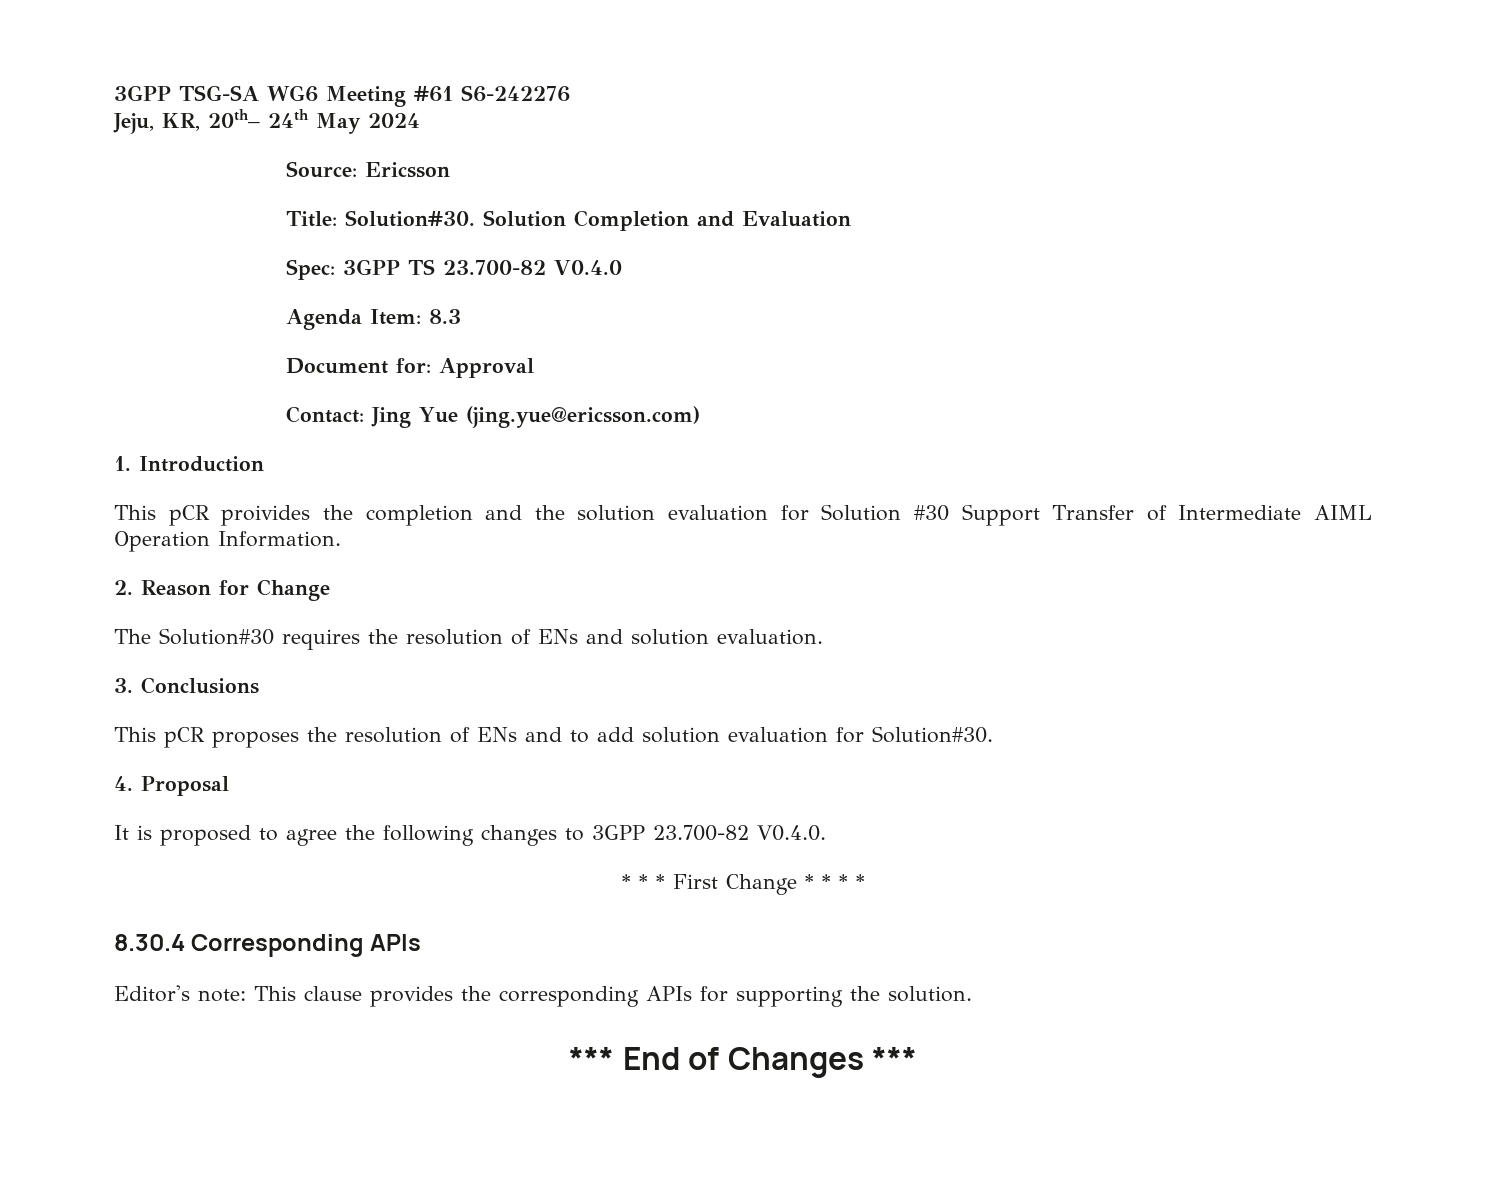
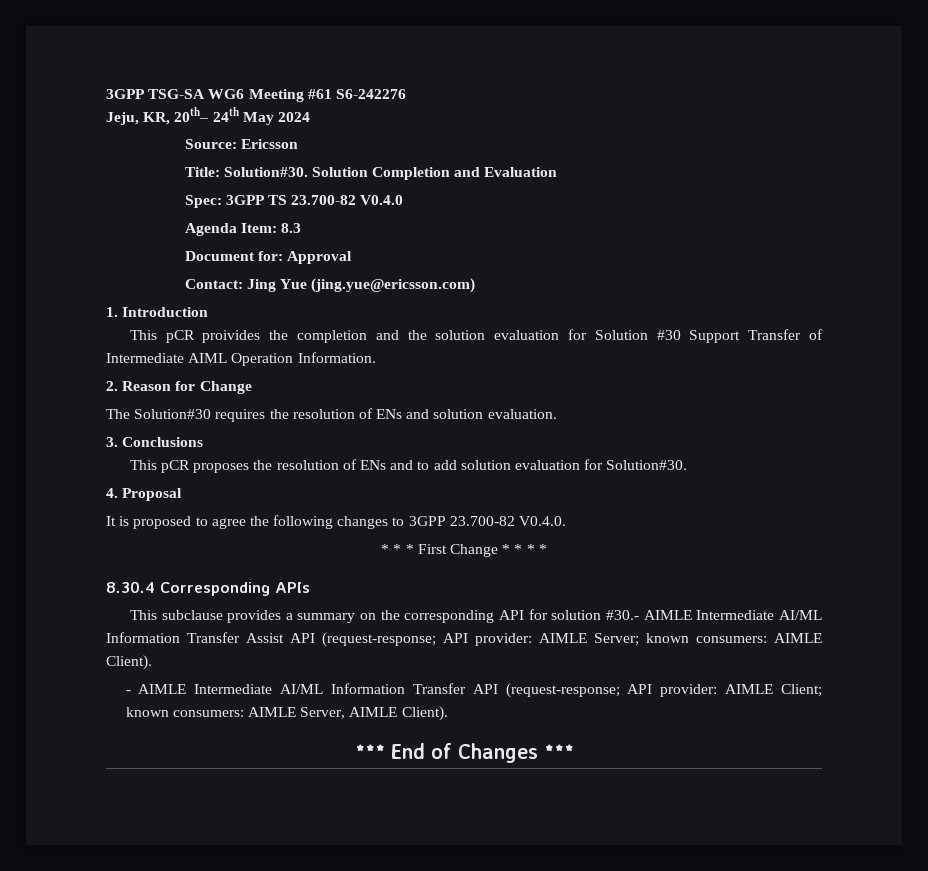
- Editor's note: This clause provides the corresponding APIs for supporting the solution.
+ This subclause provides a summary on the corresponding API for solution #30.- AIMLE Intermediate AI/ML Information Transfer Assist API (request-response; API provider: AIMLE Server; known consumers: AIMLE Client).
+ - AIMLE Intermediate AI/ML Information Transfer API (request-response; API provider: AIMLE Client; known consumers: AIMLE Server, AIMLE Client).

